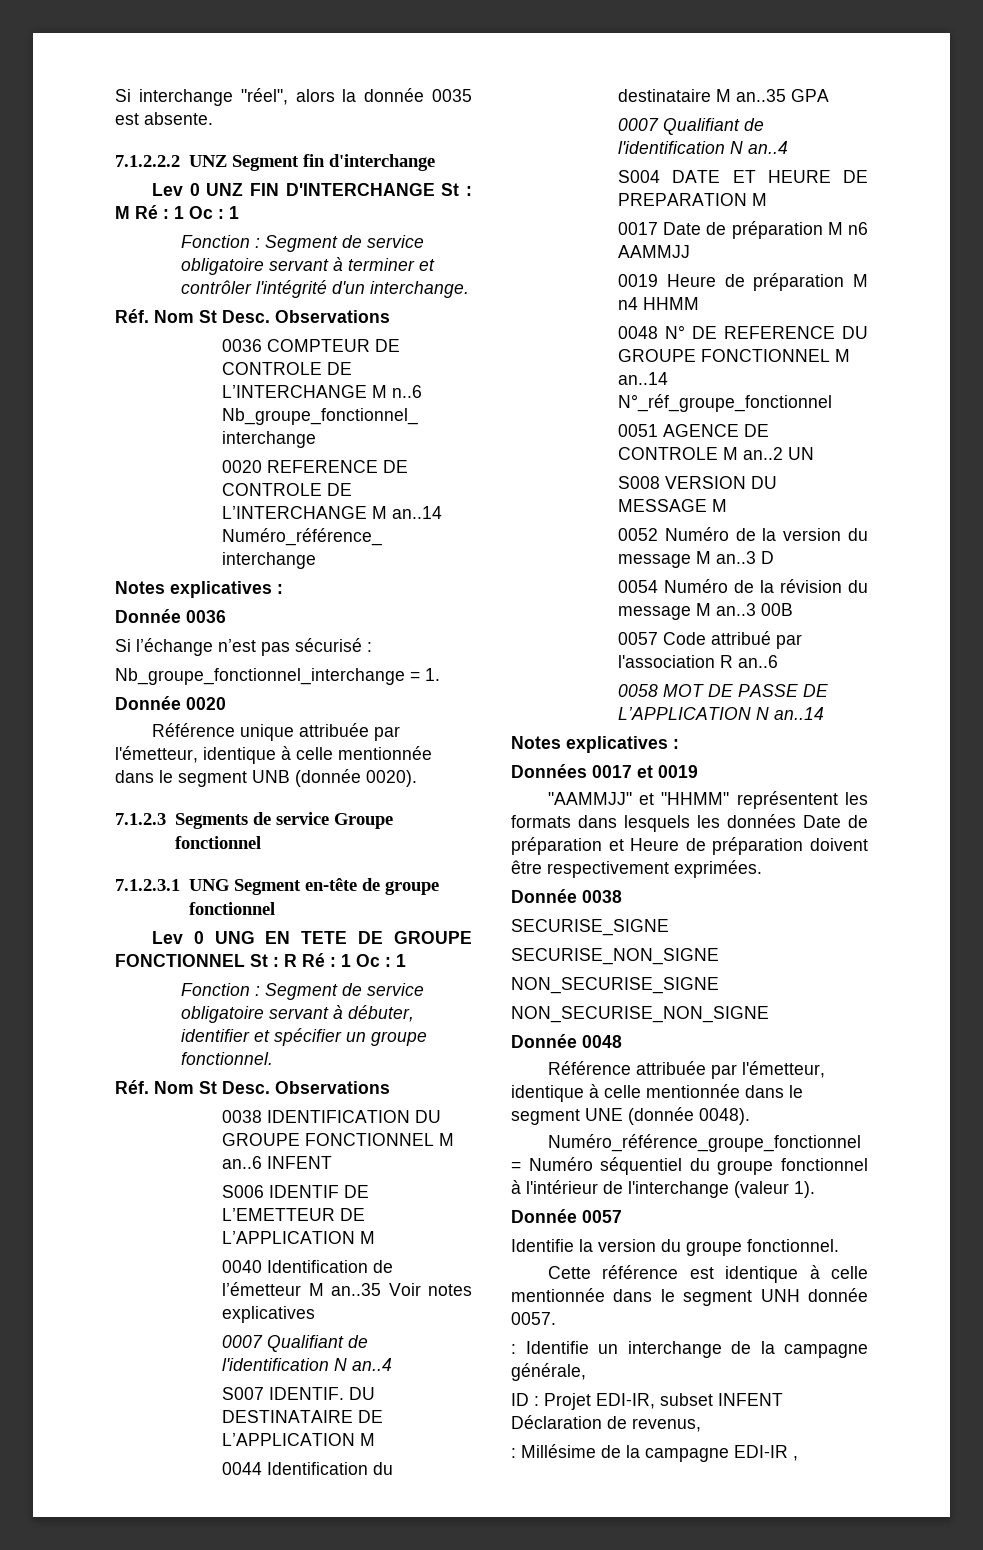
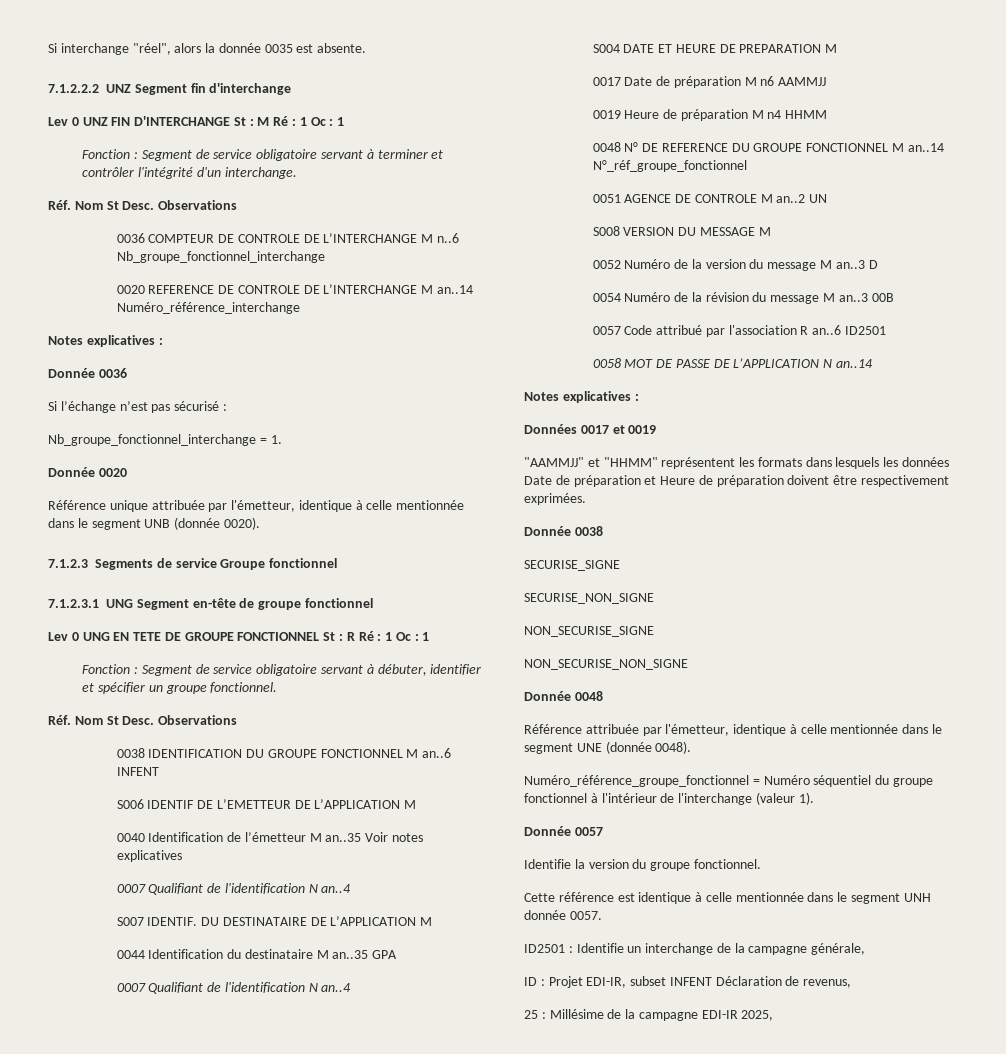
- 0057 Code attribué par l'association R an..6
+ 0057 Code attribué par l'association R an..6 ID2501
- : Identifie un interchange de la campagne générale,
+ ID2501 : Identifie un interchange de la campagne générale,
- : Millésime de la campagne EDI-IR ,
+ 25 : Millésime de la campagne EDI-IR 2025,

